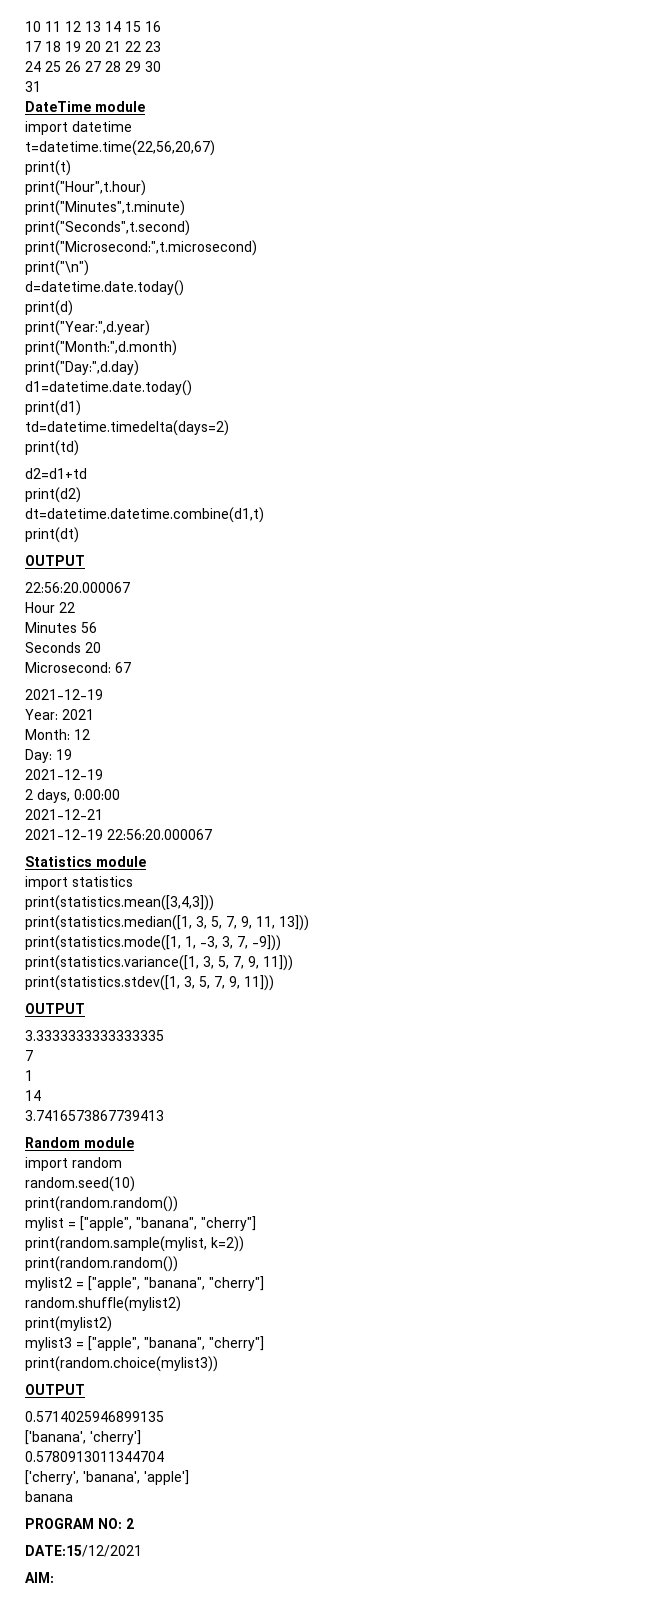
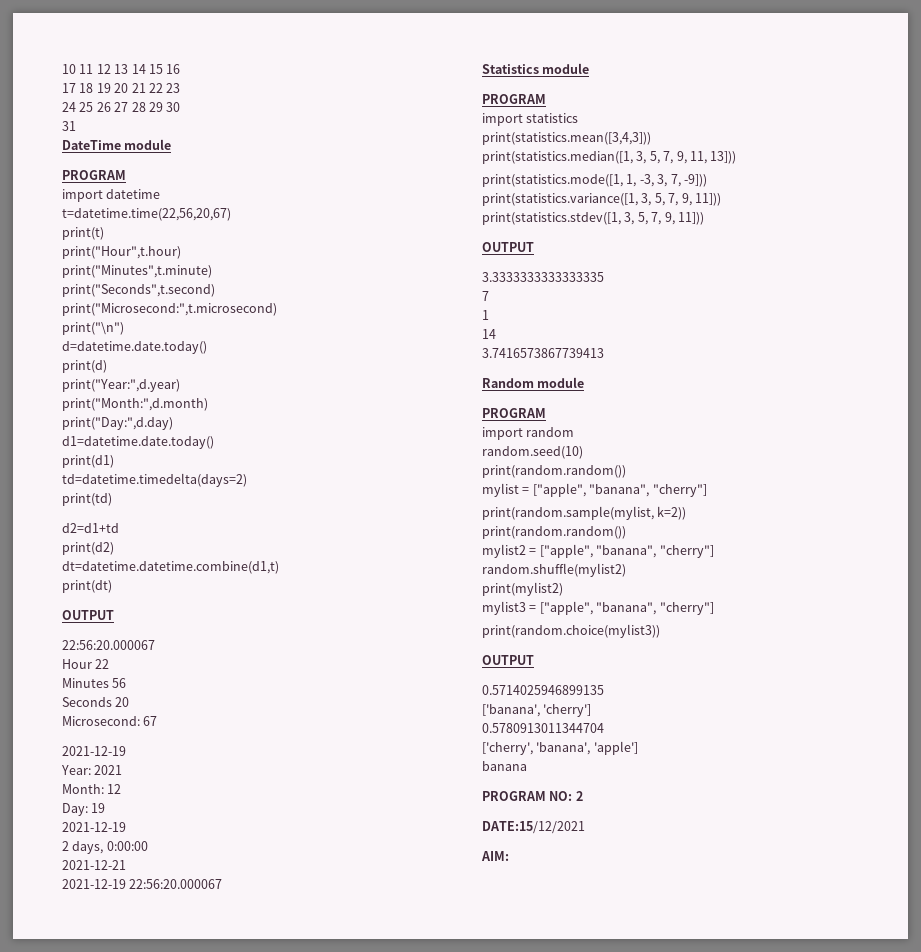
  DateTime module
+ PROGRAM
  Statistics module
+ PROGRAM
  Random module
+ PROGRAM

